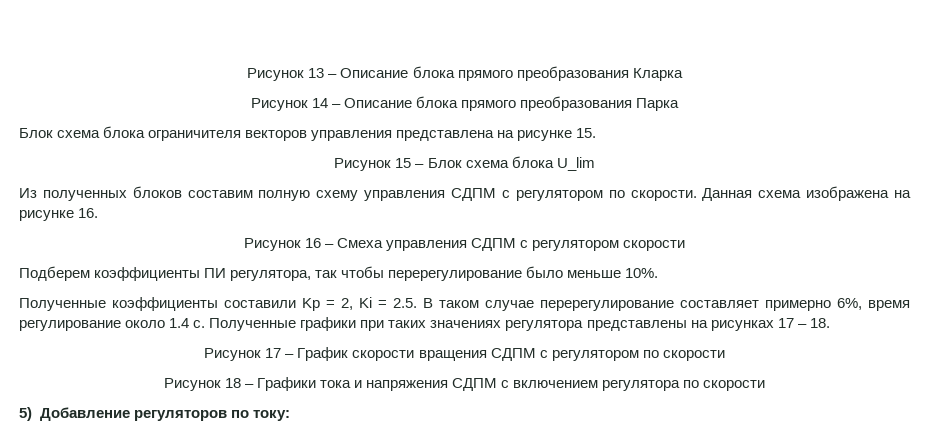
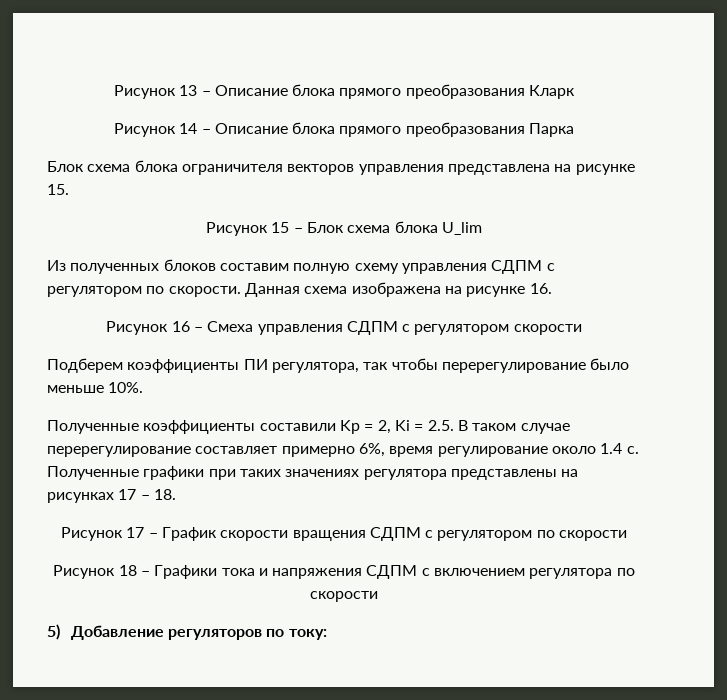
- Рисунок 13 – Описание блока прямого преобразования Кларка
+ Рисунок 13 – Описание блока прямого преобразования Кларк

